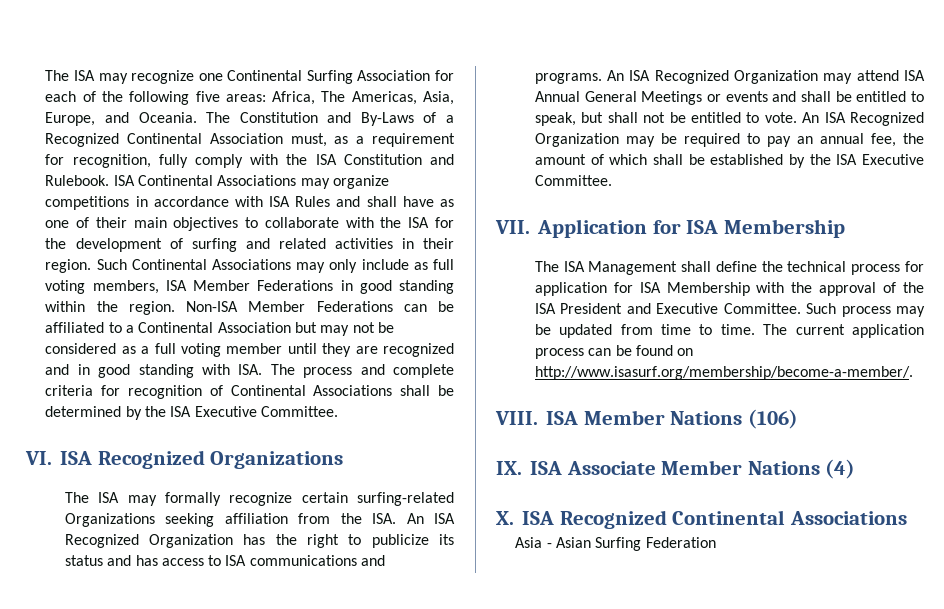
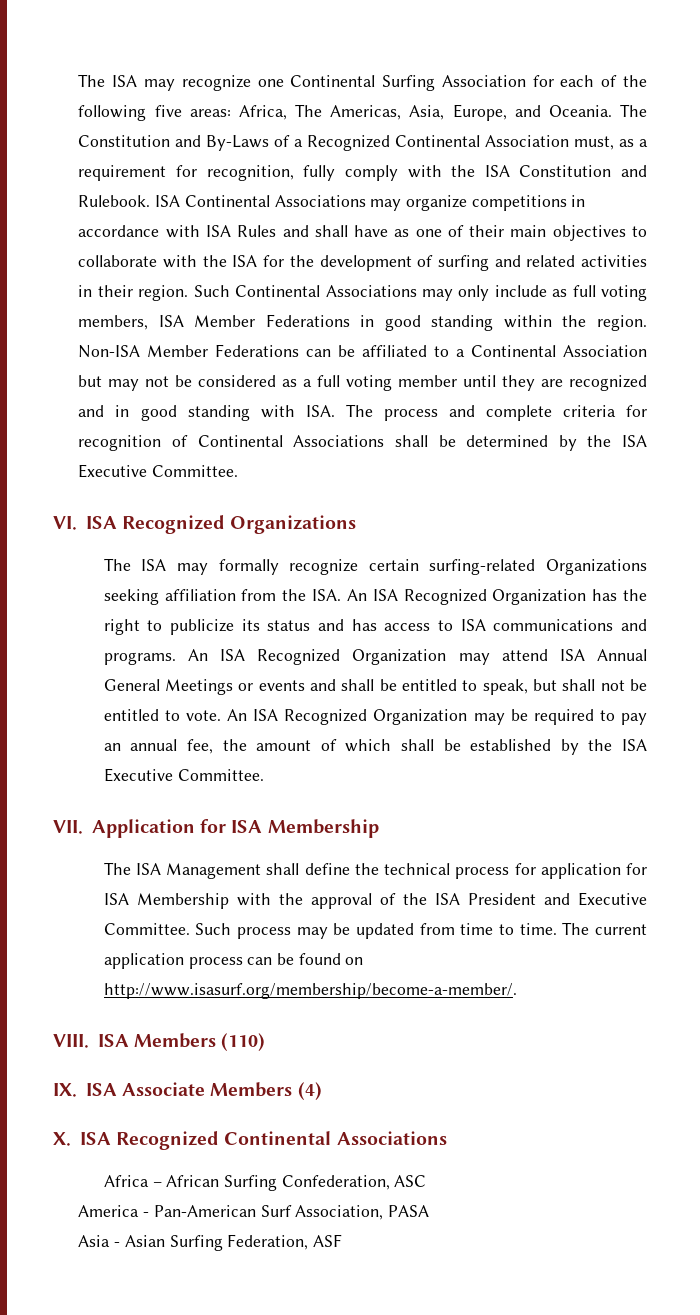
- ISA Member Nations (106)
+ ISA Members (110)
- IX. ISA Associate Member Nations (4)
+ IX. ISA Associate Members (4)
+ Africa – African Surfing Confederation, ASC
+ America - Pan-American Surf Association, PASA
- Asia - Asian Surfing Federation
+ Asia - Asian Surfing Federation, ASF

